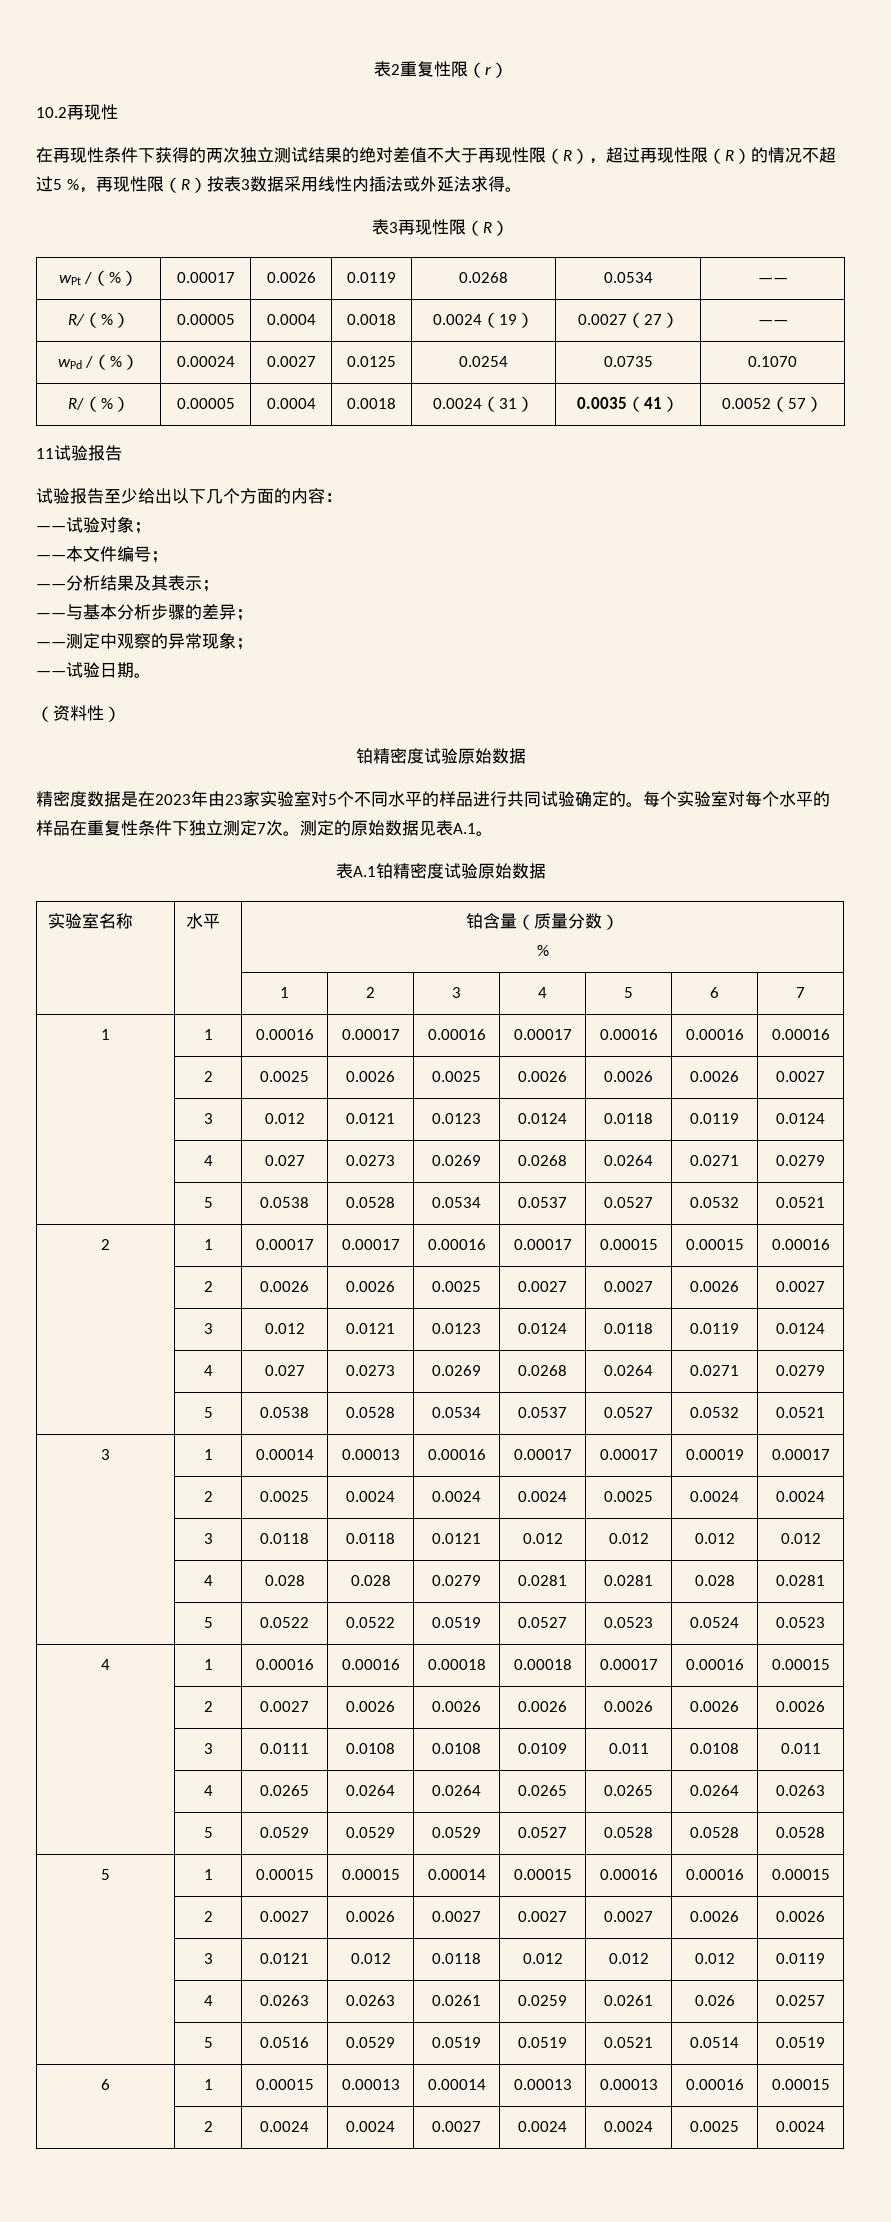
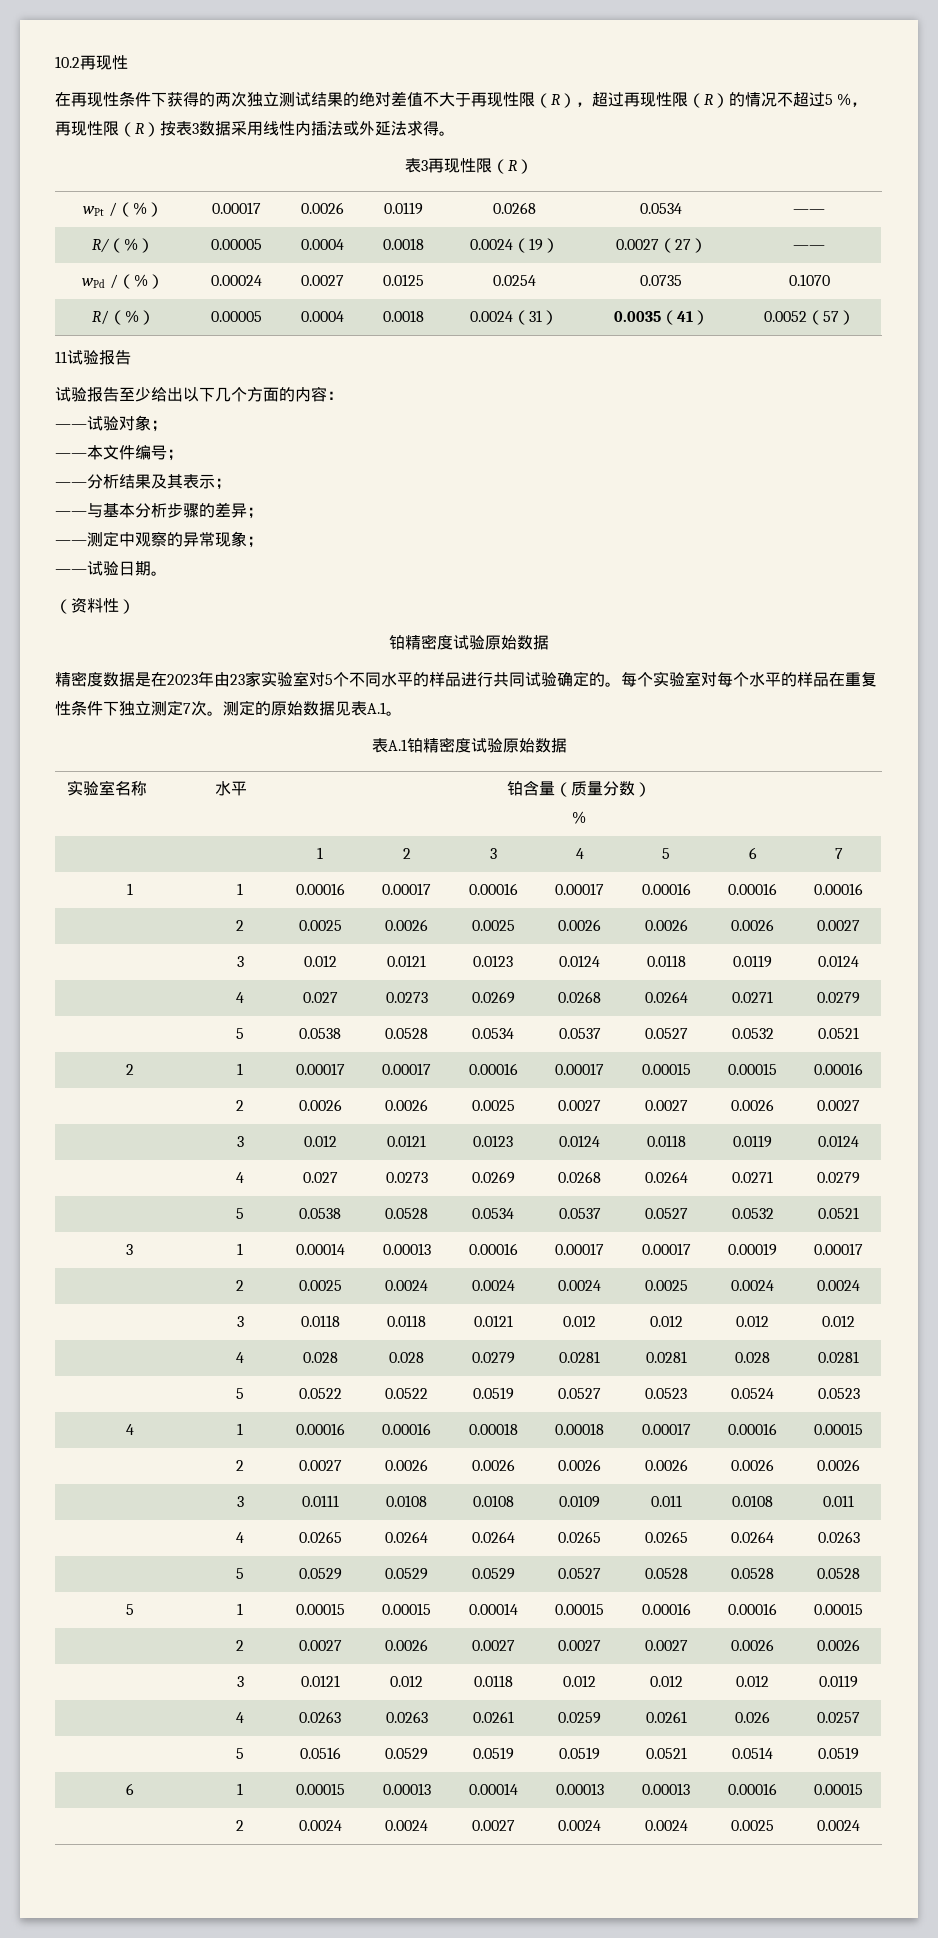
- 表2重复性限（r）

